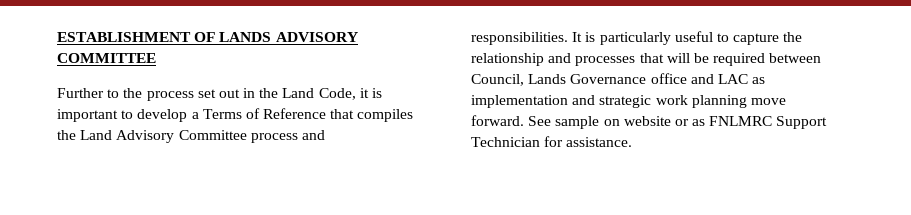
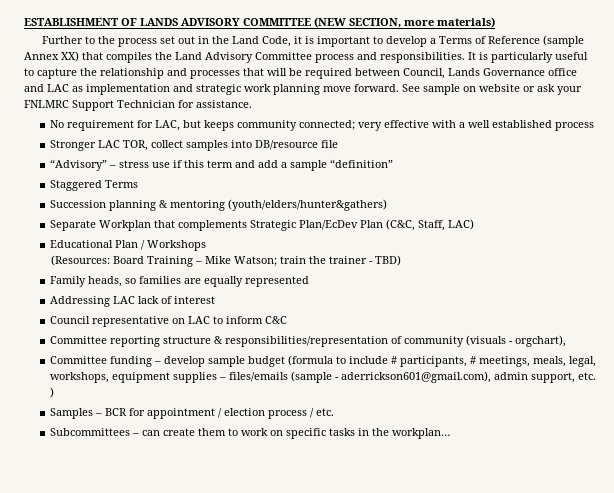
- ESTABLISHMENT OF LANDS ADVISORY COMMITTEE
+ ESTABLISHMENT OF LANDS ADVISORY COMMITTEE (NEW SECTION, more materials)
- Further to the process set out in the Land Code, it is important to develop a Terms of Reference that compiles the Land Advisory Committee process and responsibilities.
+ Further to the process set out in the Land Code, it is important to develop a Terms of Reference (sample Annex XX) that compiles the Land Advisory Committee process and responsibilities.
- See sample on website or as FNLMRC Support Technician for assistance.
+ See sample on website or ask your FNLMRC Support Technician for assistance.
+ No requirement for LAC, but keeps community connected; very effective with a well established process
+ Stronger LAC TOR, collect samples into DB/resource file
+ “Advisory” – stress use if this term and add a sample “definition”
+ Staggered Terms
+ Succession planning & mentoring (youth/elders/hunter&gathers)
+ Separate Workplan that complements Strategic Plan/EcDev Plan (C&C, Staff, LAC)
+ Educational Plan / Workshops
+ (Resources: Board Training – Mike Watson; train the trainer - TBD)
+ Family heads, so families are equally represented
+ Addressing LAC lack of interest
+ Council representative on LAC to inform C&C
+ Committee reporting structure & responsibilities/representation of community (visuals - orgchart),
+ Committee funding – develop sample budget (formula to include # participants, # meetings, meals, legal, workshops, equipment supplies – files/emails (sample - aderrickson601@gmail.com), admin support, etc. )
+ Samples – BCR for appointment / election process / etc.
+ Subcommittees – can create them to work on specific tasks in the workplan…

